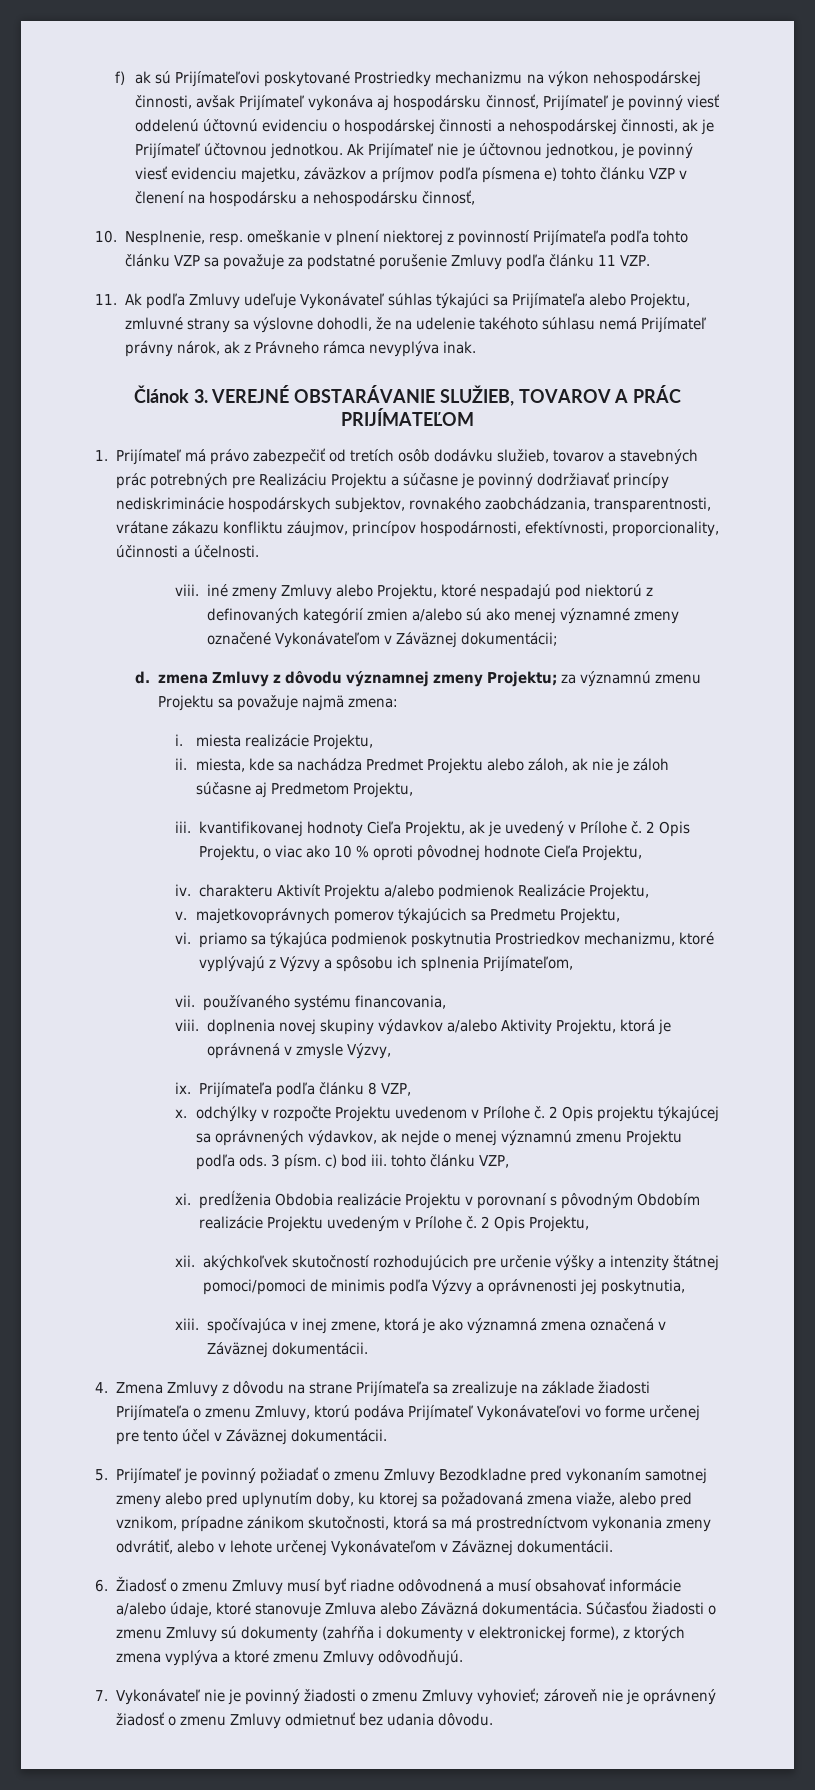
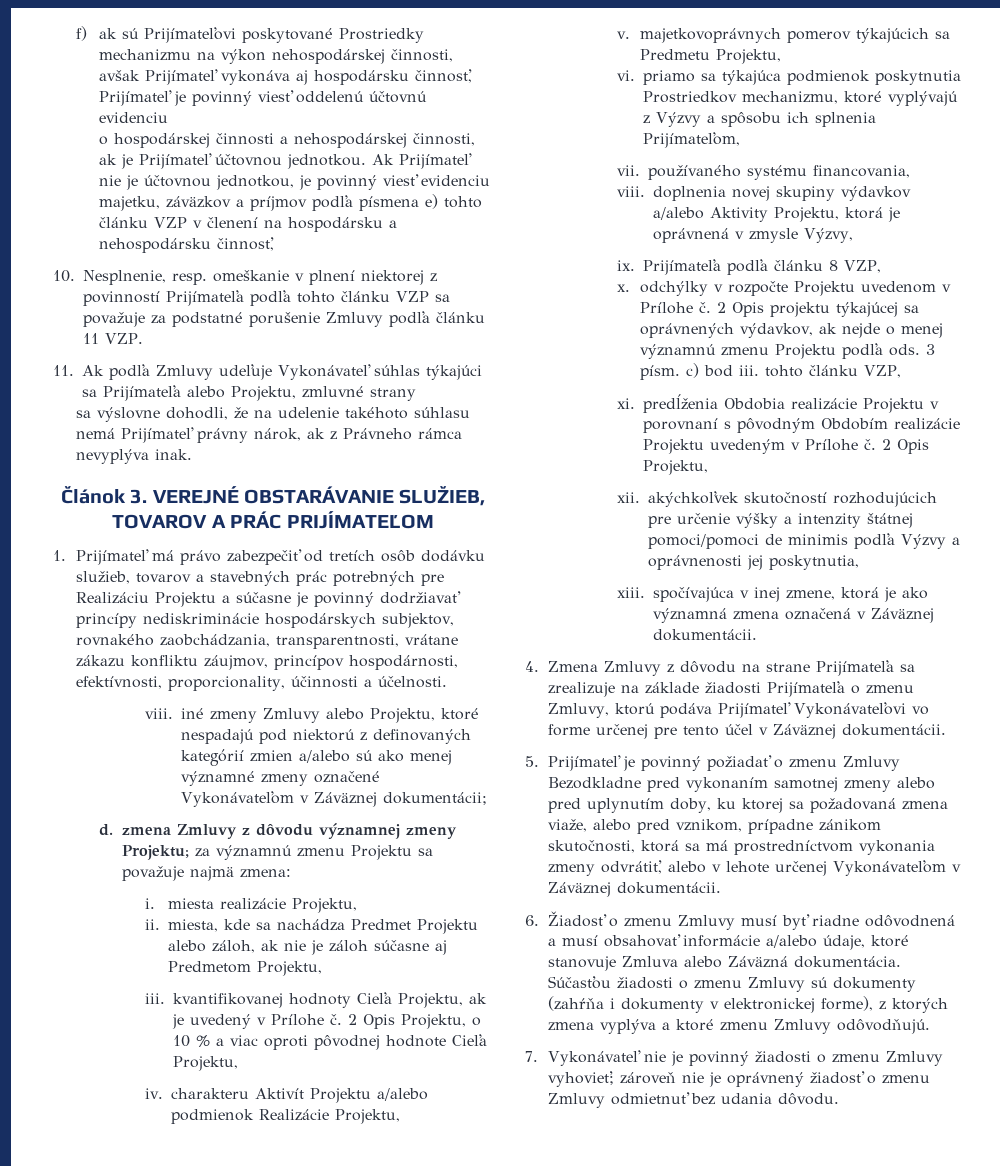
- f) ak sú Prijímateľovi poskytované Prostriedky mechanizmu na výkon nehospodárskej činnosti, avšak Prijímateľ vykonáva aj hospodársku činnosť, Prijímateľ je povinný viesť oddelenú účtovnú evidenciu o hospodárskej činnosti a nehospodárskej činnosti, ak je Prijímateľ účtovnou jednotkou.
+ f) ak sú Prijímateľovi poskytované Prostriedky mechanizmu na výkon nehospodárskej činnosti, avšak Prijímateľ vykonáva aj hospodársku činnosť, Prijímateľ je povinný viesť oddelenú účtovnú evidenciu
+ o hospodárskej činnosti a nehospodárskej činnosti, ak je Prijímateľ účtovnou jednotkou.
- 11. Ak podľa Zmluvy udeľuje Vykonávateľ súhlas týkajúci sa Prijímateľa alebo Projektu, zmluvné strany sa výslovne dohodli, že na udelenie takéhoto súhlasu nemá Prijímateľ právny nárok, ak z Právneho rámca nevyplýva inak.
+ 11. Ak podľa Zmluvy udeľuje Vykonávateľ súhlas týkajúci sa Prijímateľa alebo Projektu, zmluvné strany
+ sa výslovne dohodli, že na udelenie takéhoto súhlasu nemá Prijímateľ právny nárok, ak z Právneho rámca nevyplýva inak.
- 2 Opis Projektu, o viac ako 10 % oproti pôvodnej hodnote Cieľa Projektu,
+ 2 Opis Projektu, o 10 % a viac oproti pôvodnej hodnote Cieľa Projektu,

